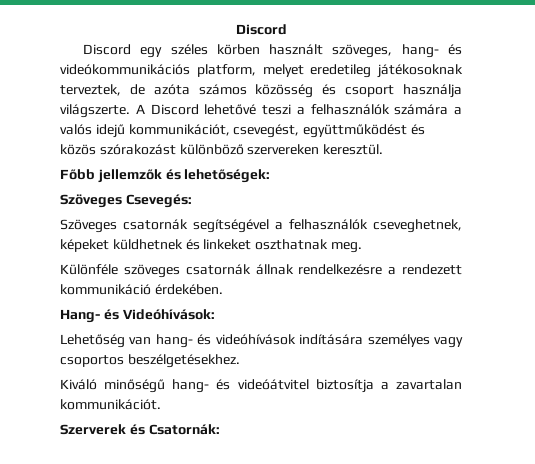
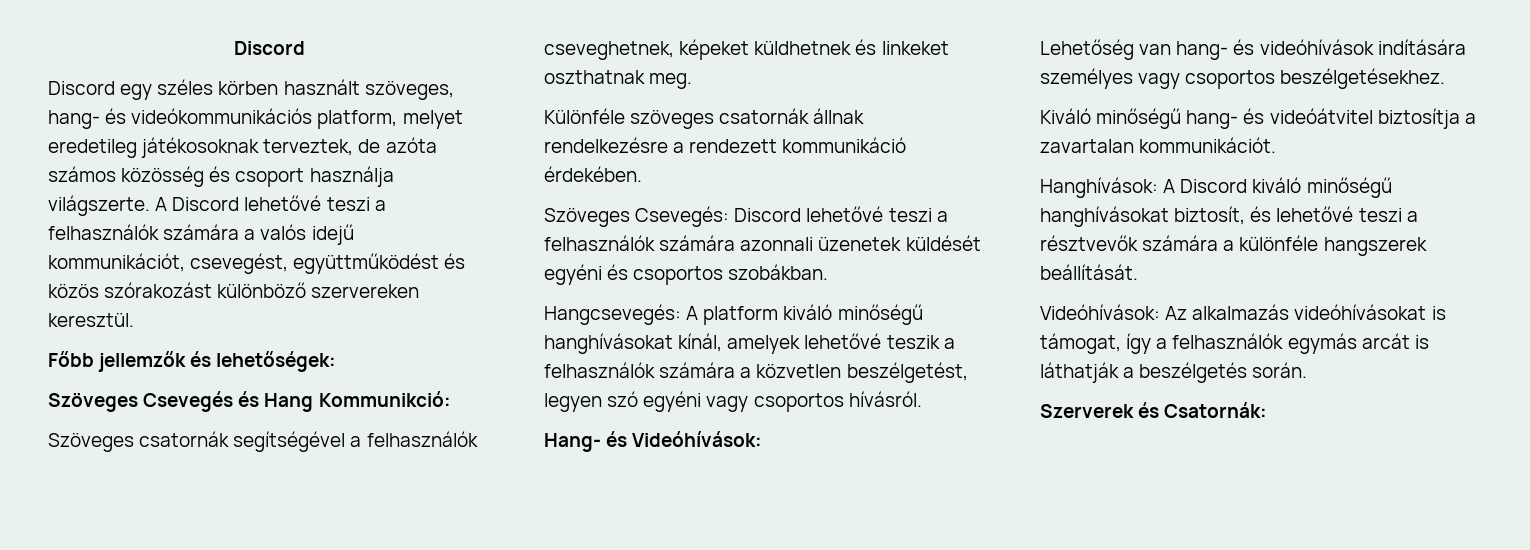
- Szöveges Csevegés:
+ Szöveges Csevegés és Hang Kommunikció:
+ Szöveges Csevegés: Discord lehetővé teszi a felhasználók számára azonnali üzenetek küldését egyéni és csoportos szobákban.
+ Hangcsevegés: A platform kiváló minőségű hanghívásokat kínál, amelyek lehetővé teszik a felhasználók számára a közvetlen beszélgetést, legyen szó egyéni vagy csoportos hívásról.
+ Hanghívások: A Discord kiváló minőségű hanghívásokat biztosít, és lehetővé teszi a résztvevők számára a különféle hangszerek beállítását.
+ Videóhívások: Az alkalmazás videóhívásokat is támogat, így a felhasználók egymás arcát is láthatják a beszélgetés során.

